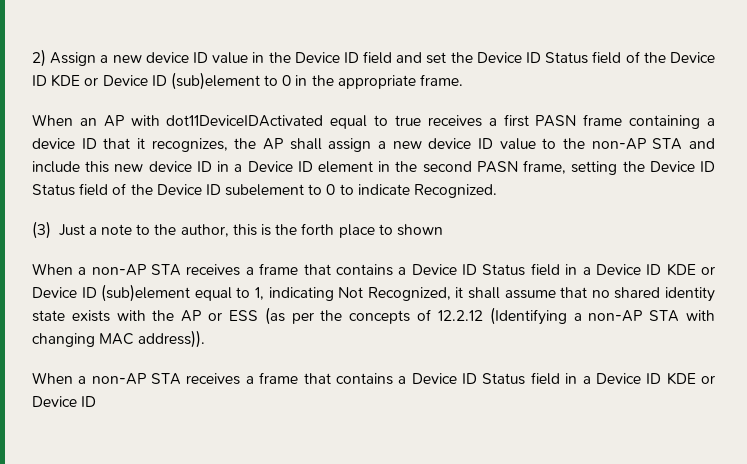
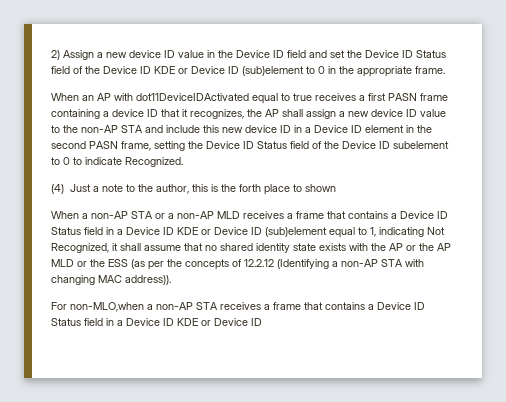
- (3) Just a note to the author, this is the forth place to shown
+ (4) Just a note to the author, this is the forth place to shown
- When a non-AP STA receives a frame that contains a Device ID Status field in a Device ID KDE or Device ID (sub)element equal to 1, indicating Not Recognized, it shall assume that no shared identity state exists with the AP or ESS (as per the concepts of 12.2.12 (Identifying a non-AP STA with changing MAC address)).
- When a non-AP STA receives a frame that contains a Device ID Status field in a Device ID KDE or Device ID
+ When a non-AP STA or a non-AP MLD receives a frame that contains a Device ID Status field in a Device ID KDE or Device ID (sub)element equal to 1, indicating Not Recognized, it shall assume that no shared identity state exists with the AP or the AP MLD or the ESS (as per the concepts of 12.2.12 (Identifying a non-AP STA with changing MAC address)).
+ For non-MLO,when a non-AP STA receives a frame that contains a Device ID Status field in a Device ID KDE or Device ID

